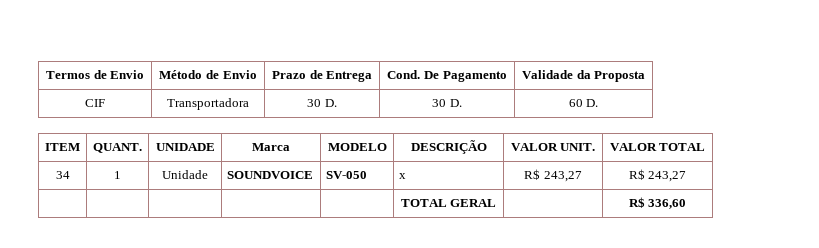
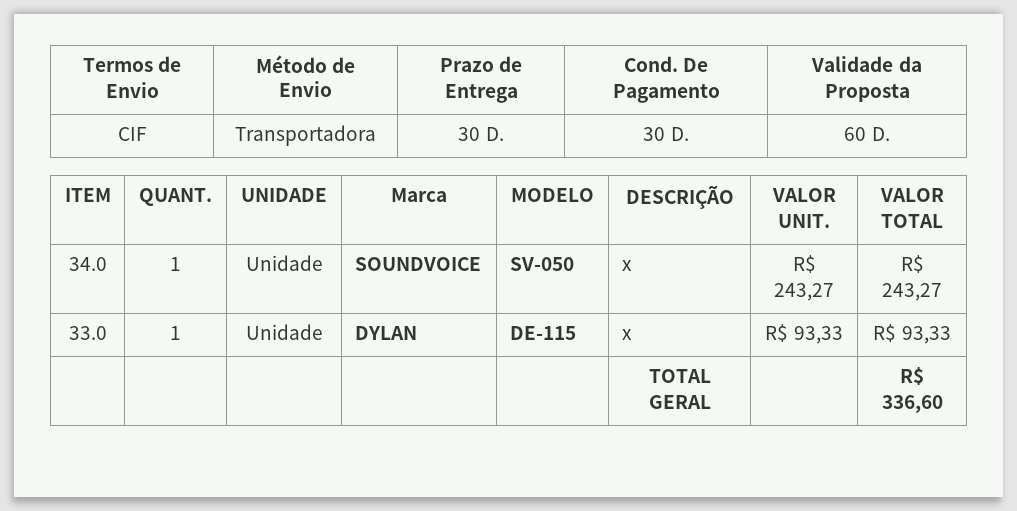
- 34 | 1 | Unidade | SOUNDVOICE | SV-050 | x | R$ 243,27 | R$ 243,27
+ 34.0 | 1 | Unidade | SOUNDVOICE | SV-050 | x | R$ 243,27 | R$ 243,27
+ 33.0 | 1 | Unidade | DYLAN | DE-115 | x | R$ 93,33 | R$ 93,33

